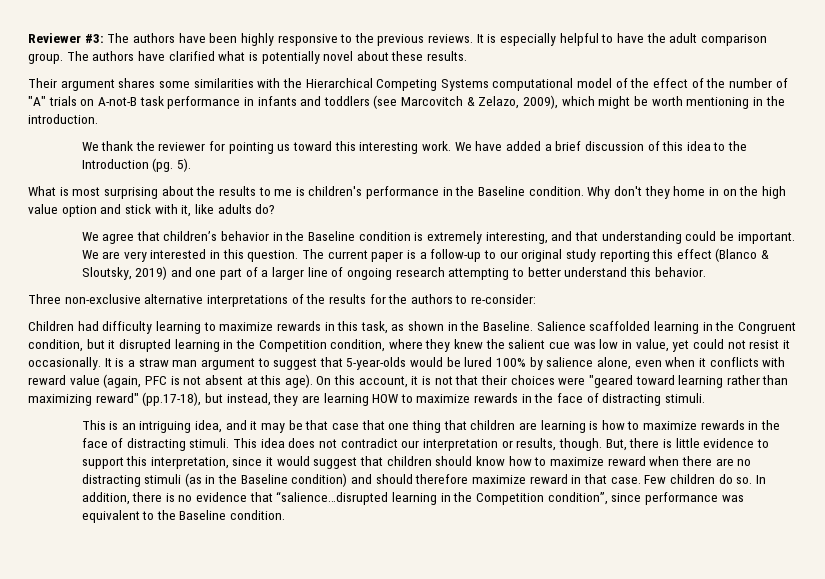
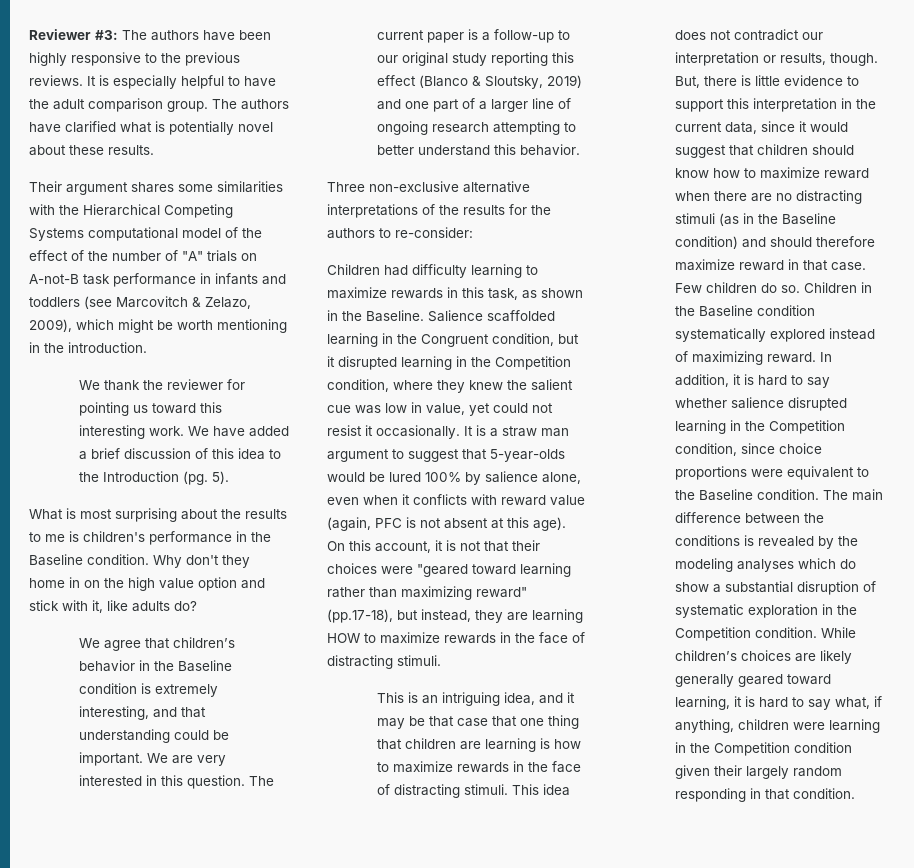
- But, there is little evidence to support this interpretation, since it would suggest that children should know how to maximize reward when there are no distracting stimuli (as in the Baseline condition) and should therefore maximize reward in that case.
+ But, there is little evidence to support this interpretation in the current data, since it would suggest that children should know how to maximize reward when there are no distracting stimuli (as in the Baseline condition) and should therefore maximize reward in that case.
- In addition, there is no evidence that “salience…disrupted learning in the Competition condition”, since performance was equivalent to the Baseline condition.
+ Children in the Baseline condition systematically explored instead of maximizing reward. In addition, it is hard to say whether salience disrupted learning in the Competition condition, since choice proportions were equivalent to the Baseline condition.
+ The main difference between the conditions is revealed by the modeling analyses which do show a substantial disruption of systematic exploration in the Competition condition. While children’s choices are likely generally geared toward learning, it is hard to say what, if anything, children were learning in the Competition condition given their largely random responding in that condition.

